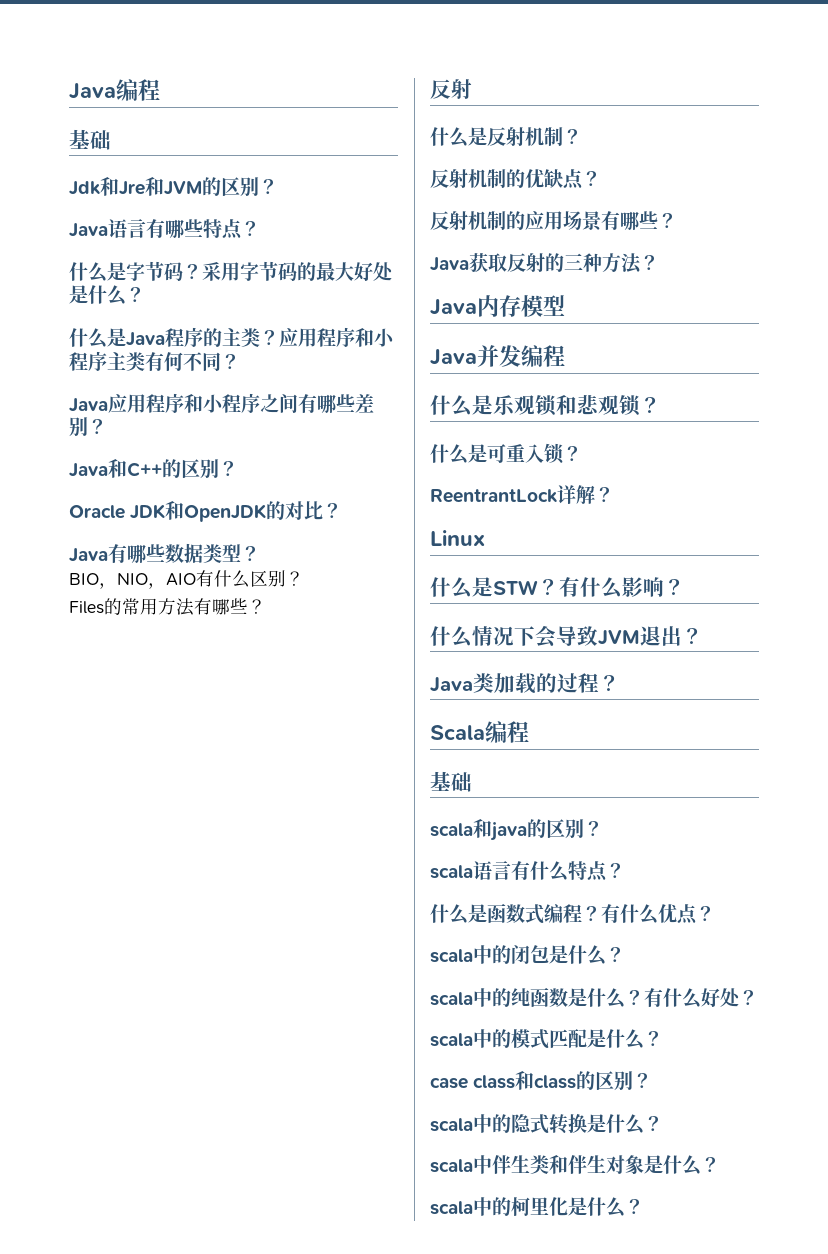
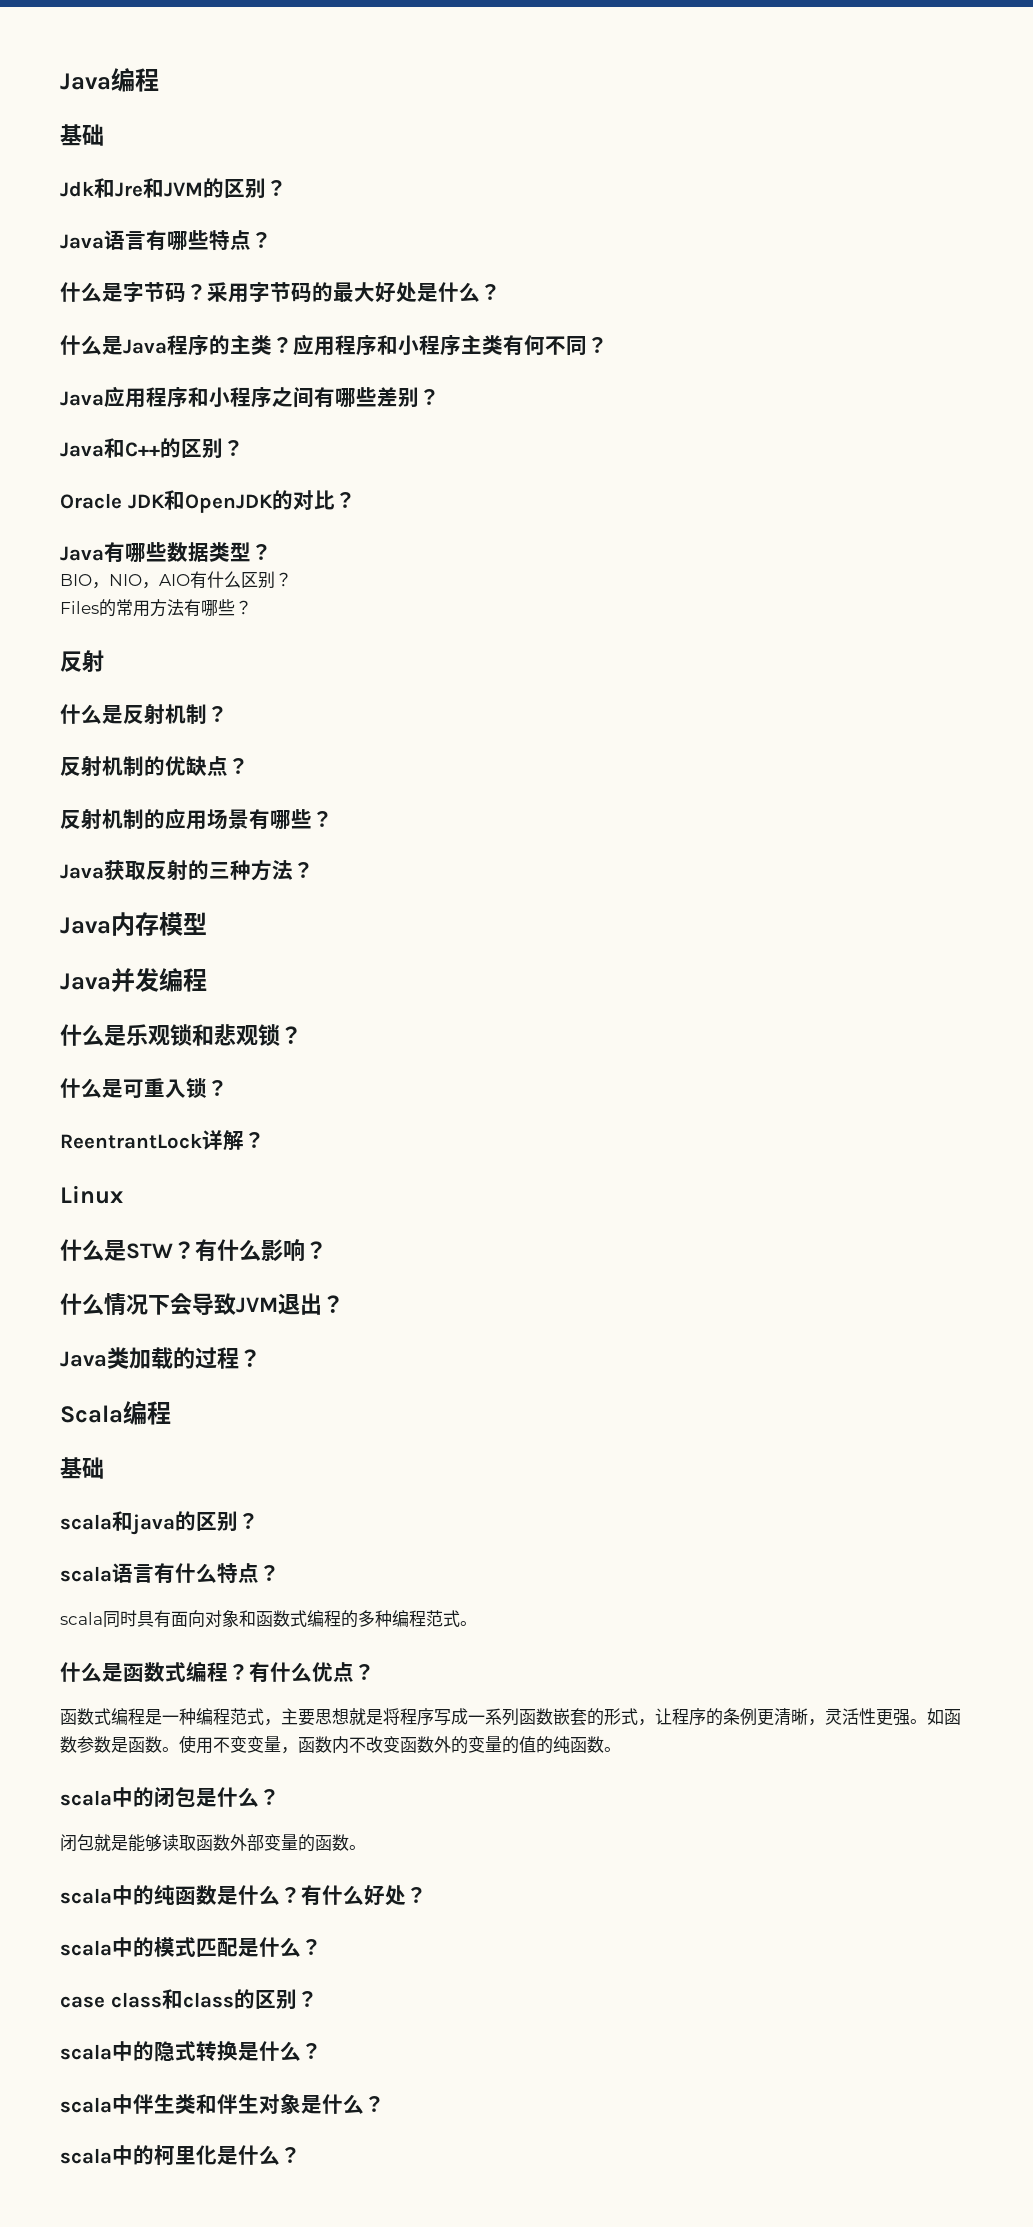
+ scala同时具有⾯向对象和函数式编程的多种编程范式。
+ 函数式编程是一种编程范式，主要思想就是将程序写成一系列函数嵌套的形式，让程序的条例更清晰，灵活性更强。如函数参数是函数。使用不变变量，函数内不改变函数外的变量的值的纯函数。
+ 闭包就是能够读取函数外部变量的函数。

